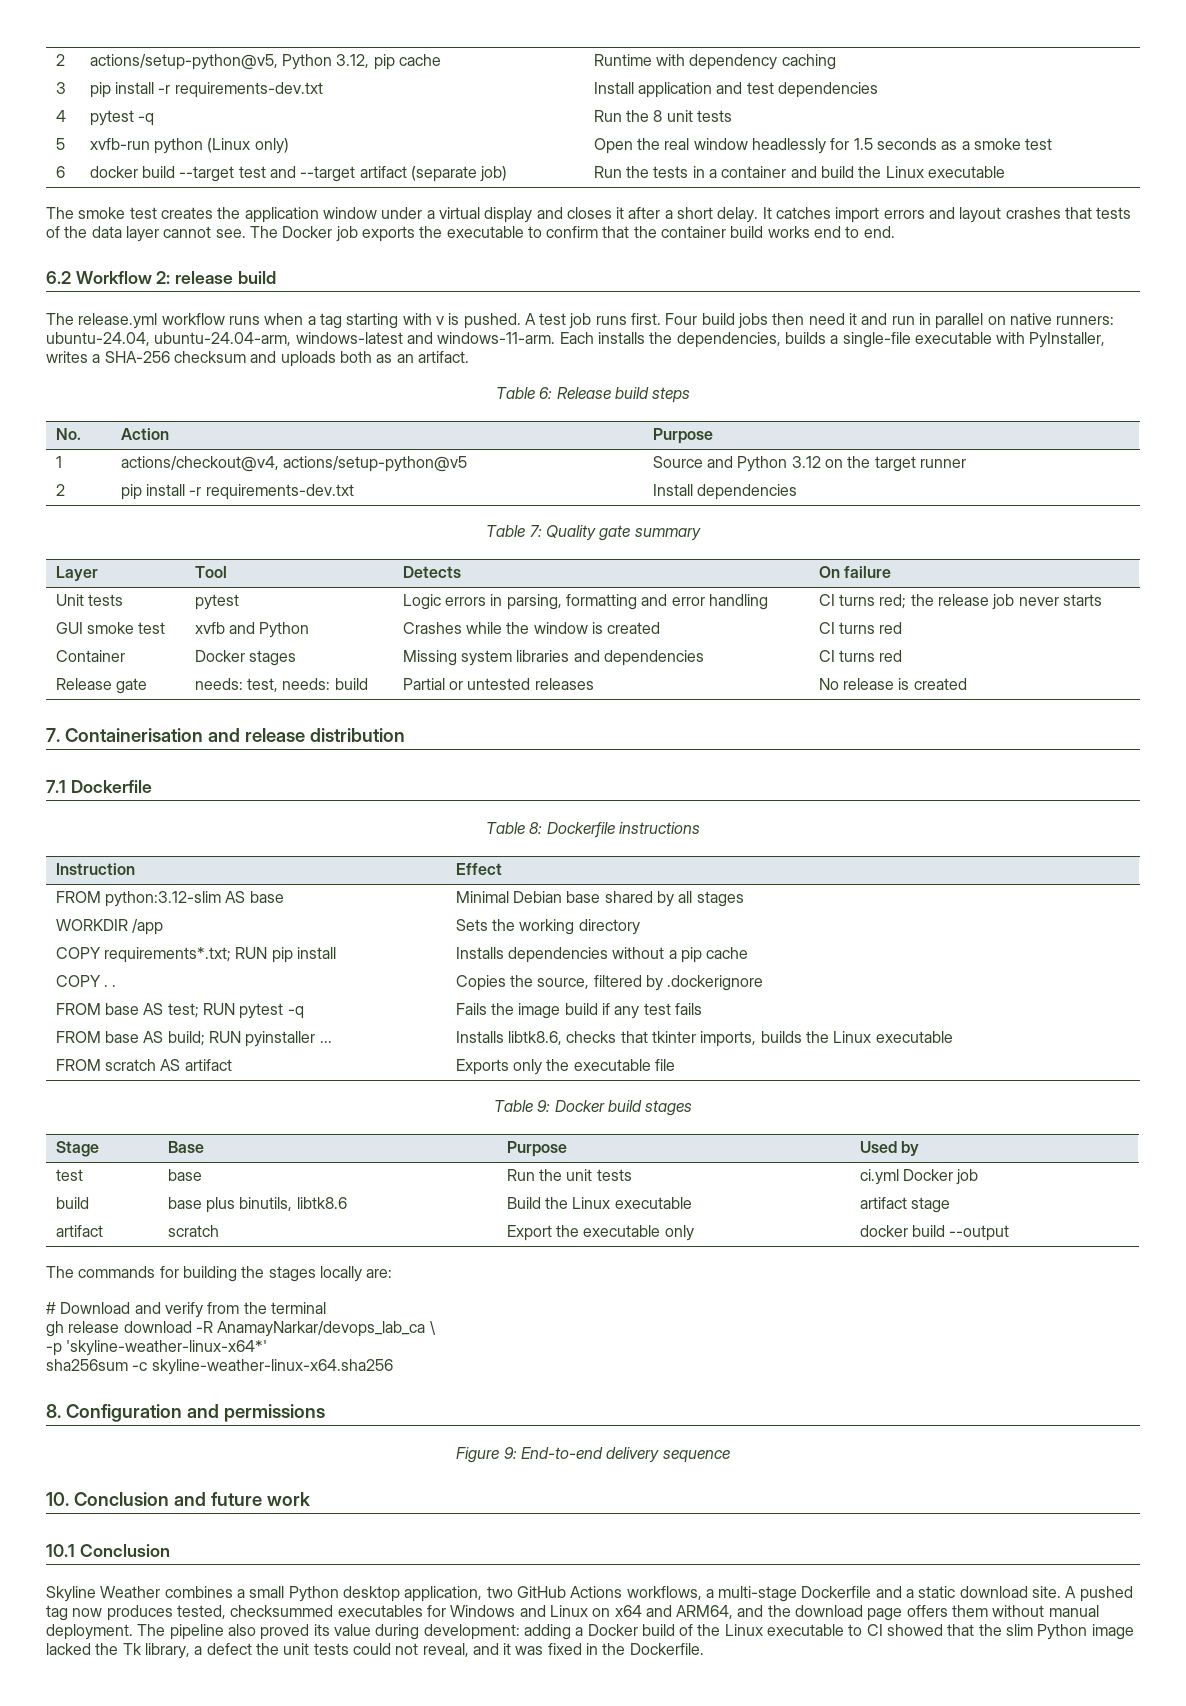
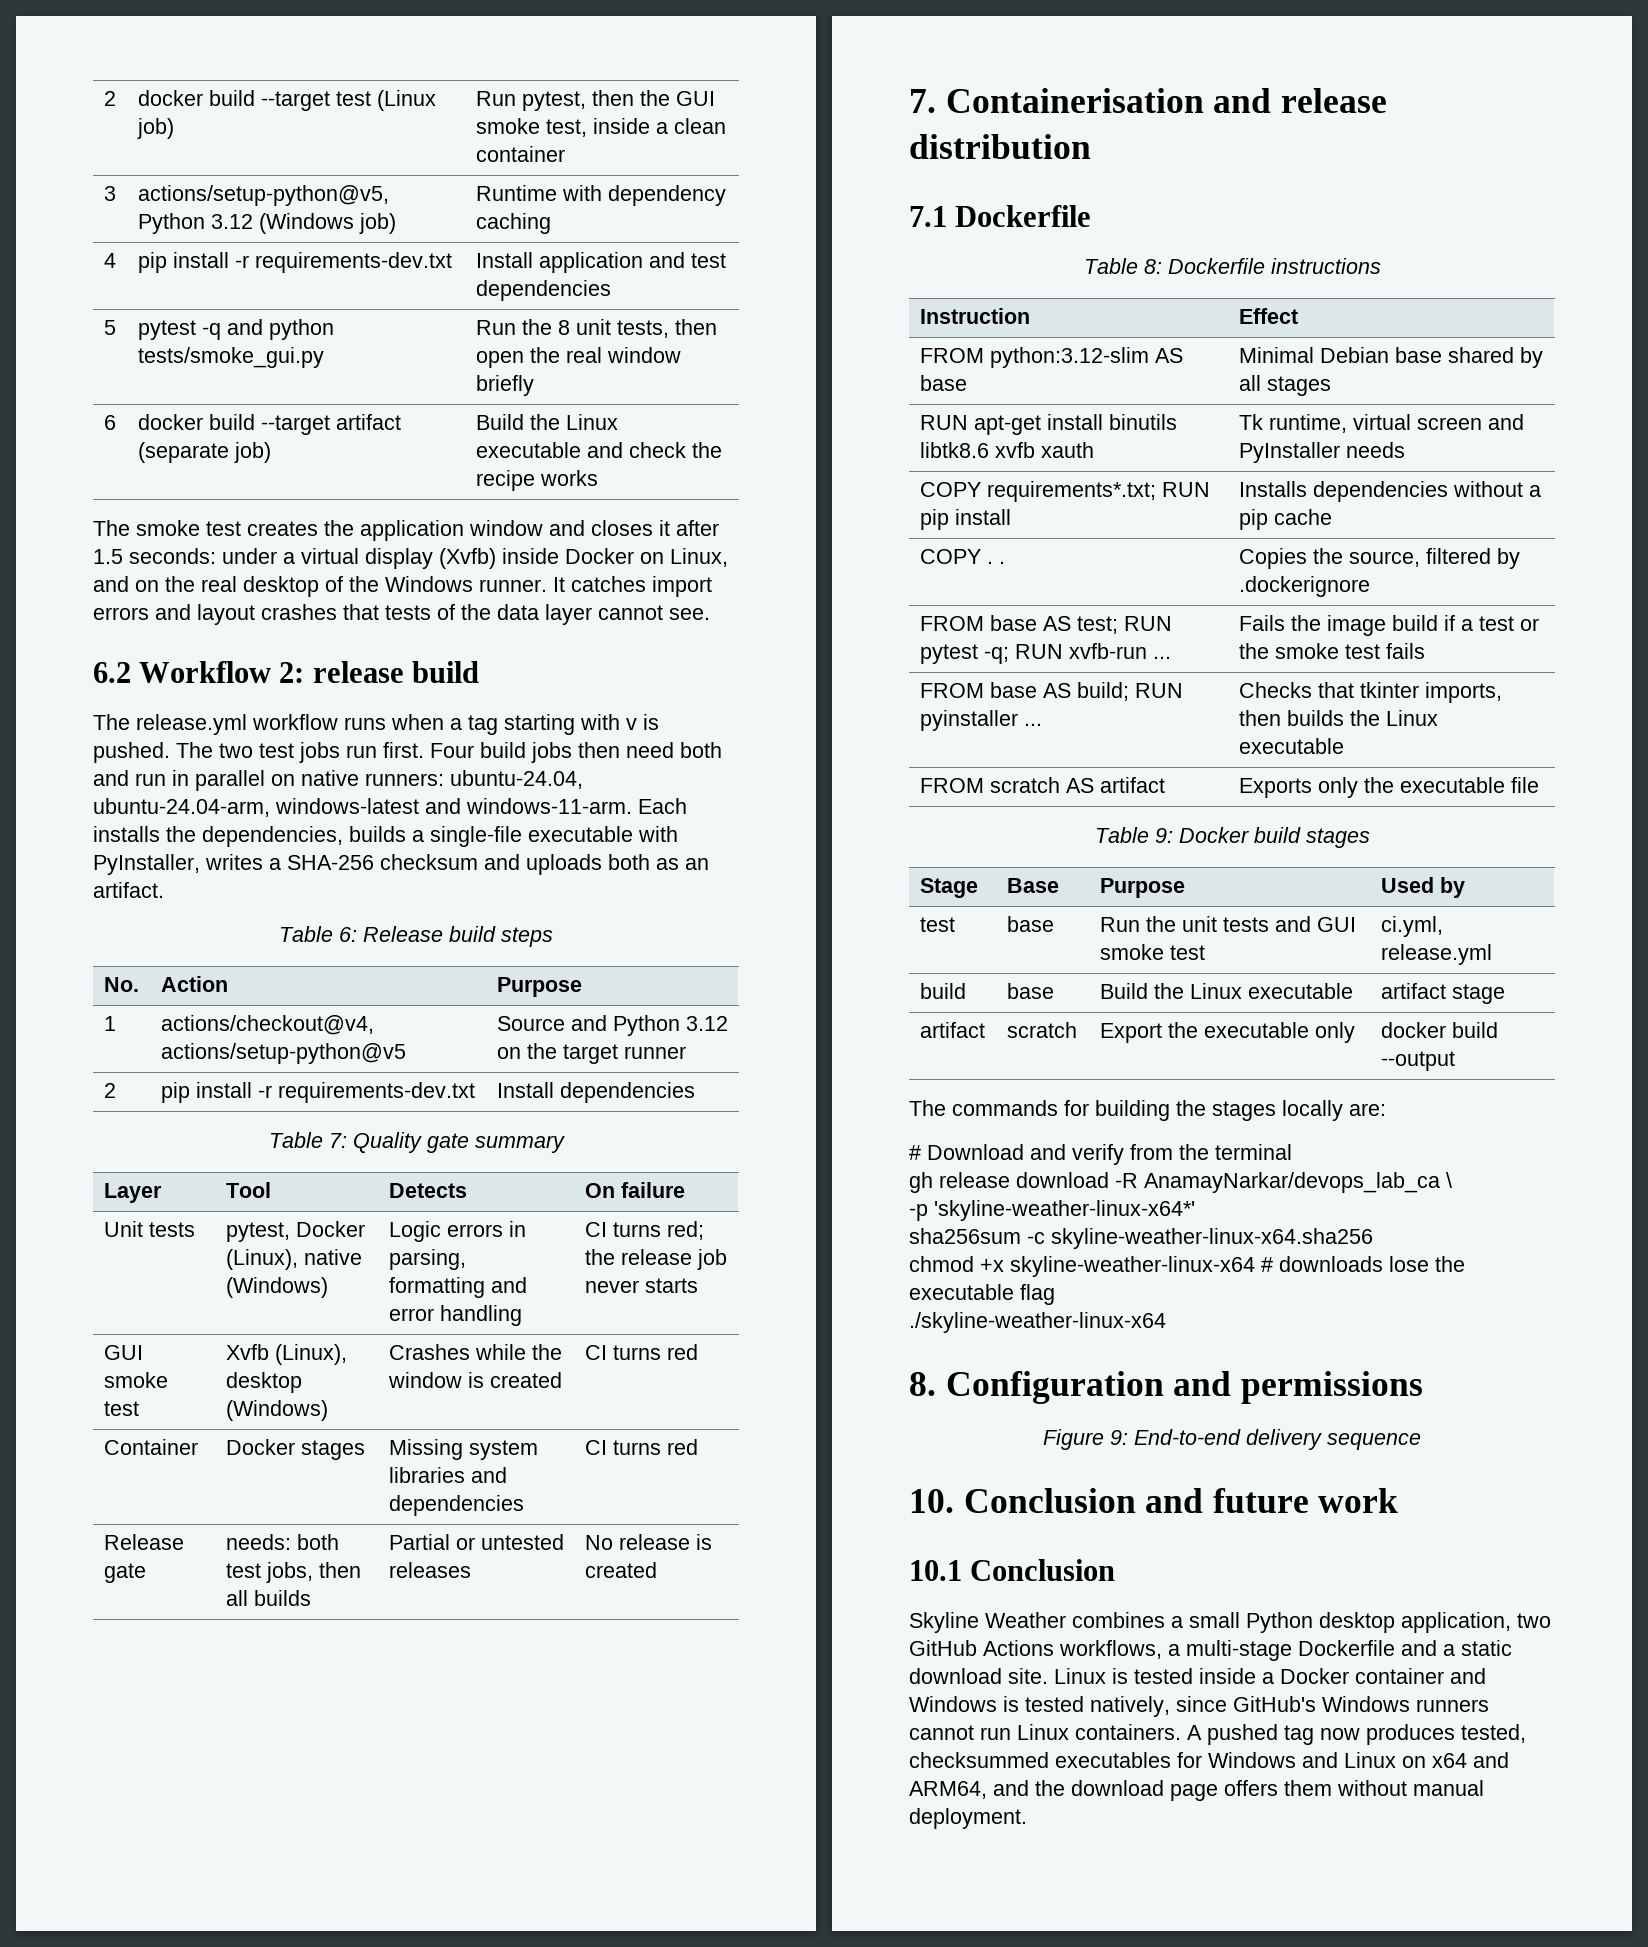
- 2 | actions/setup-python@v5, Python 3.12, pip cache | Runtime with dependency caching
+ 2 | docker build --target test (Linux job) | Run pytest, then the GUI smoke test, inside a clean container
+ 3 | actions/setup-python@v5, Python 3.12 (Windows job) | Runtime with dependency caching
- 3 | pip install -r requirements-dev.txt | Install application and test dependencies
+ 4 | pip install -r requirements-dev.txt | Install application and test dependencies
- 4 | pytest -q | Run the 8 unit tests
- 5 | xvfb-run python (Linux only) | Open the real window headlessly for 1.5 seconds as a smoke test
+ 5 | pytest -q and python tests/smoke_gui.py | Run the 8 unit tests, then open the real window briefly
- 6 | docker build --target test and --target artifact (separate job) | Run the tests in a container and build the Linux executable
+ 6 | docker build --target artifact (separate job) | Build the Linux executable and check the recipe works
- The smoke test creates the application window under a virtual display and closes it after a short delay.
+ The smoke test creates the application window and closes it after 1.5 seconds: under a virtual display (Xvfb) inside Docker on Linux, and on the real desktop of the Windows runner.
- The Docker job exports the executable to confirm that the container build works end to end.
- A test job runs first.
+ The two test jobs run first.
- Four build jobs then need it and run in parallel on native runners: ubuntu-24.04, ubuntu-24.04-arm, windows-latest and windows-11-arm.
+ Four build jobs then need both and run in parallel on native runners: ubuntu-24.04, ubuntu-24.04-arm, windows-latest and windows-11-arm.
- Unit tests | pytest | Logic errors in parsing, formatting and error handling | CI turns red; the release job never starts
+ Unit tests | pytest, Docker (Linux), native (Windows) | Logic errors in parsing, formatting and error handling | CI turns red; the release job never starts
- GUI smoke test | xvfb and Python | Crashes while the window is created | CI turns red
+ GUI smoke test | Xvfb (Linux), desktop (Windows) | Crashes while the window is created | CI turns red
- Release gate | needs: test, needs: build | Partial or untested releases | No release is created
+ Release gate | needs: both test jobs, then all builds | Partial or untested releases | No release is created
- WORKDIR /app | Sets the working directory
+ RUN apt-get install binutils libtk8.6 xvfb xauth | Tk runtime, virtual screen and PyInstaller needs
- FROM base AS test; RUN pytest -q | Fails the image build if any test fails
+ FROM base AS test; RUN pytest -q; RUN xvfb-run ... | Fails the image build if a test or the smoke test fails
- FROM base AS build; RUN pyinstaller ... | Installs libtk8.6, checks that tkinter imports, builds the Linux executable
+ FROM base AS build; RUN pyinstaller ... | Checks that tkinter imports, then builds the Linux executable
- test | base | Run the unit tests | ci.yml Docker job
+ test | base | Run the unit tests and GUI smoke test | ci.yml, release.yml
- build | base plus binutils, libtk8.6 | Build the Linux executable | artifact stage
+ build | base | Build the Linux executable | artifact stage
+ chmod +x skyline-weather-linux-x64 # downloads lose the executable flag
+ ./skyline-weather-linux-x64
+ Linux is tested inside a Docker container and Windows is tested natively, since GitHub's Windows runners cannot run Linux containers.
- The pipeline also proved its value during development: adding a Docker build of the Linux executable to CI showed that the slim Python image lacked the Tk library, a defect the unit tests could not reveal, and it was fixed in the Dockerfile.

